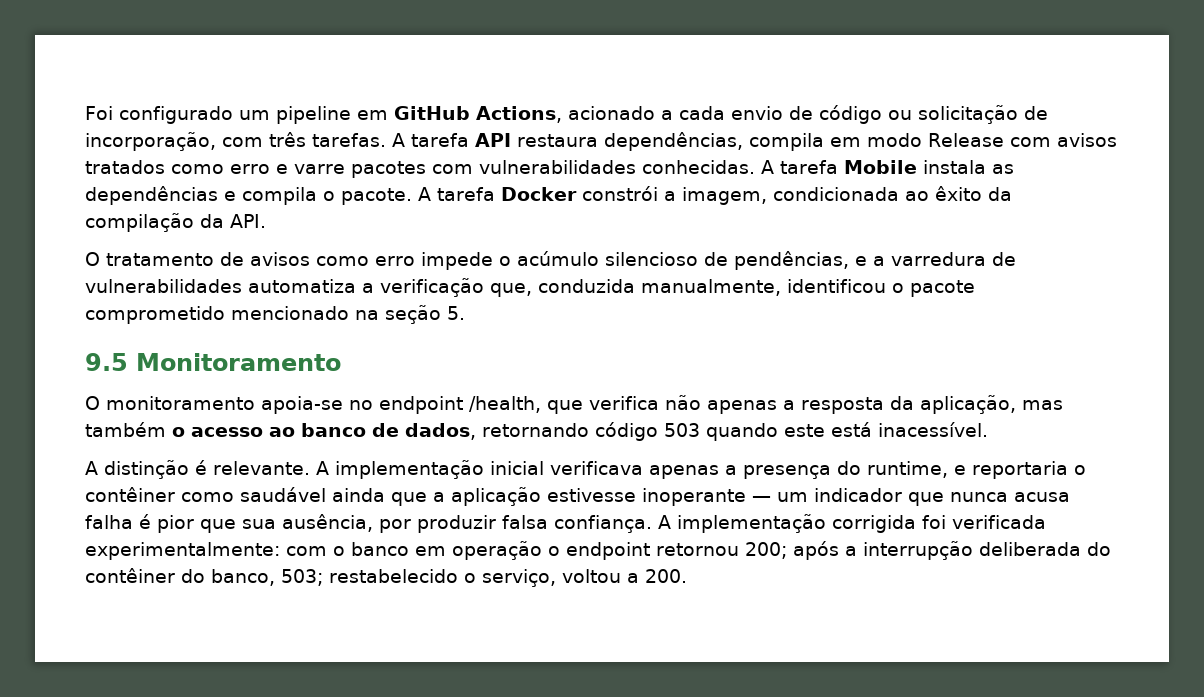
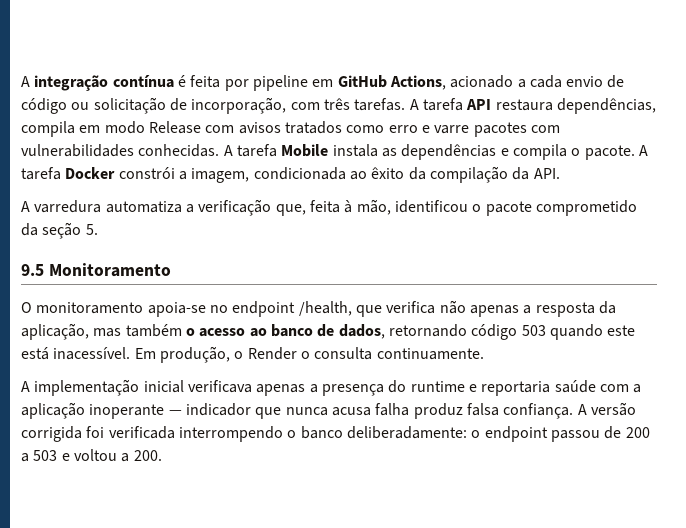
- Foi configurado um pipeline em GitHub Actions, acionado a cada envio de código ou solicitação de incorporação, com três tarefas.
+ A integração contínua é feita por pipeline em GitHub Actions, acionado a cada envio de código ou solicitação de incorporação, com três tarefas.
- O tratamento de avisos como erro impede o acúmulo silencioso de pendências, e a varredura de vulnerabilidades automatiza a verificação que, conduzida manualmente, identificou o pacote comprometido mencionado na seção 5.
+ A varredura automatiza a verificação que, feita à mão, identificou o pacote comprometido da seção 5.
- O monitoramento apoia-se no endpoint /health, que verifica não apenas a resposta da aplicação, mas também o acesso ao banco de dados, retornando código 503 quando este está inacessível.
- A distinção é relevante. A implementação inicial verificava apenas a presença do runtime, e reportaria o contêiner como saudável ainda que a aplicação estivesse inoperante — um indicador que nunca acusa falha é pior que sua ausência, por produzir falsa confiança.
+ O monitoramento apoia-se no endpoint /health, que verifica não apenas a resposta da aplicação, mas também o acesso ao banco de dados, retornando código 503 quando este está inacessível. Em produção, o Render o consulta continuamente.
+ A implementação inicial verificava apenas a presença do runtime e reportaria saúde com a aplicação inoperante — indicador que nunca acusa falha produz falsa confiança.
- A implementação corrigida foi verificada experimentalmente: com o banco em operação o endpoint retornou 200; após a interrupção deliberada do contêiner do banco, 503; restabelecido o serviço, voltou a 200.
+ A versão corrigida foi verificada interrompendo o banco deliberadamente: o endpoint passou de 200 a 503 e voltou a 200.

